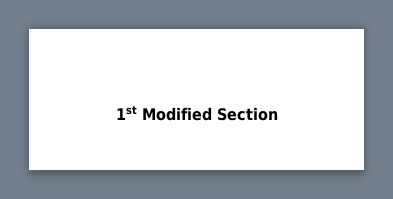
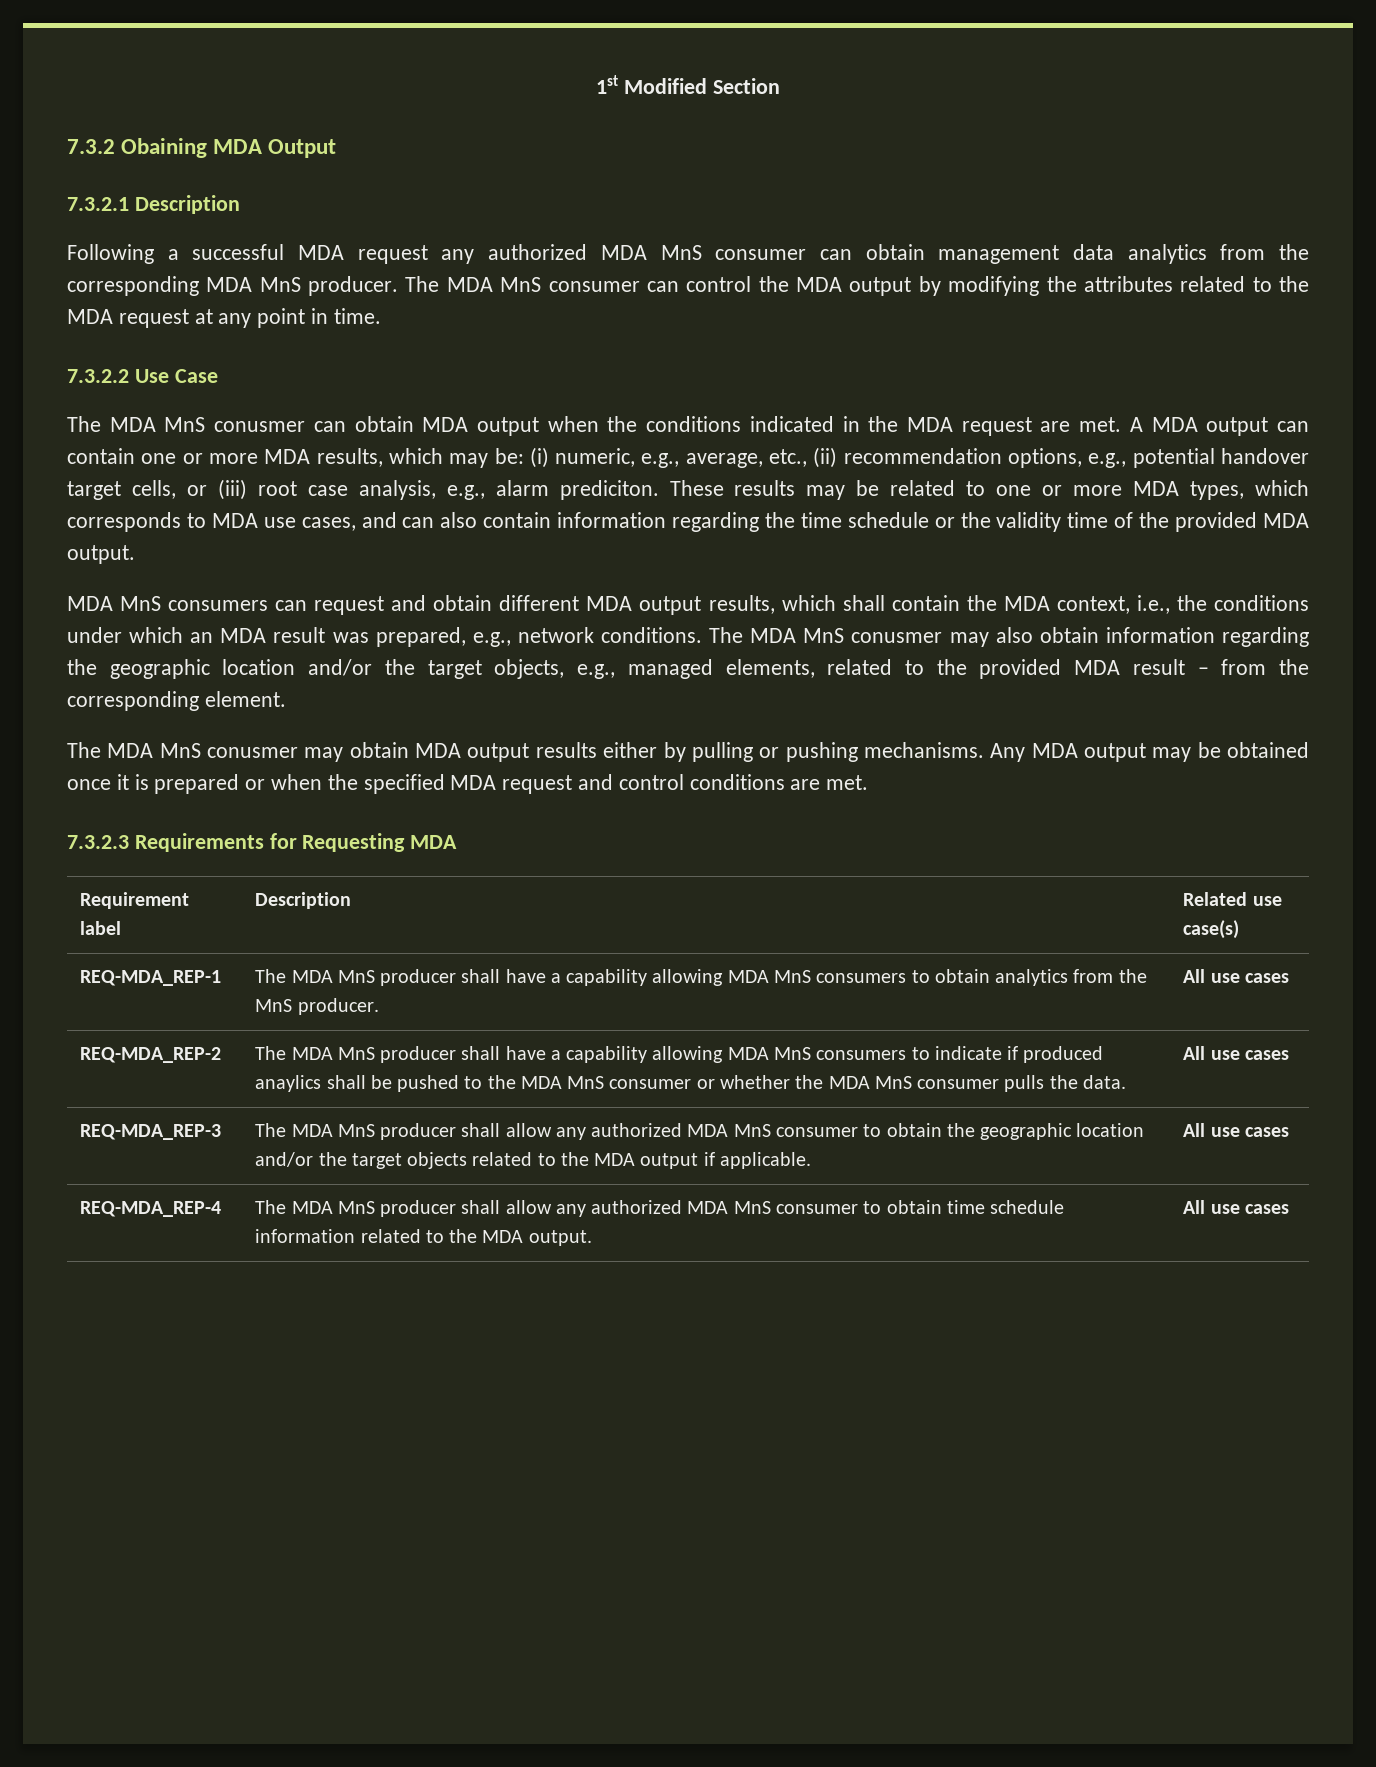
+ 7.3.2 Obaining MDA Output
+ 7.3.2.1 Description
+ Following a successful MDA request any authorized MDA MnS consumer can obtain management data analytics from the corresponding MDA MnS producer. The MDA MnS consumer can control the MDA output by modifying the attributes related to the MDA request at any point in time.
+ 7.3.2.2 Use Case
+ The MDA MnS conusmer can obtain MDA output when the conditions indicated in the MDA request are met. A MDA output can contain one or more MDA results, which may be: (i) numeric, e.g., average, etc., (ii) recommendation options, e.g., potential handover target cells, or (iii) root case analysis, e.g., alarm prediciton. These results may be related to one or more MDA types, which corresponds to MDA use cases, and can also contain information regarding the time schedule or the validity time of the provided MDA output.
+ MDA MnS consumers can request and obtain different MDA output results, which shall contain the MDA context, i.e., the conditions under which an MDA result was prepared, e.g., network conditions. The MDA MnS conusmer may also obtain information regarding the geographic location and/or the target objects, e.g., managed elements, related to the provided MDA result – from the corresponding element.
+ The MDA MnS conusmer may obtain MDA output results either by pulling or pushing mechanisms. Any MDA output may be obtained once it is prepared or when the specified MDA request and control conditions are met.
+ 7.3.2.3 Requirements for Requesting MDA
+ Requirement label | Description | Related use case(s)
+ REQ-MDA_REP-1 | The MDA MnS producer shall have a capability allowing MDA MnS consumers to obtain analytics from the MnS producer. | All use cases
+ REQ-MDA_REP-2 | The MDA MnS producer shall have a capability allowing MDA MnS consumers to indicate if produced anaylics shall be pushed to the MDA MnS consumer or whether the MDA MnS consumer pulls the data. | All use cases
+ REQ-MDA_REP-3 | The MDA MnS producer shall allow any authorized MDA MnS consumer to obtain the geographic location and/or the target objects related to the MDA output if applicable. | All use cases
+ REQ-MDA_REP-4 | The MDA MnS producer shall allow any authorized MDA MnS consumer to obtain time schedule information related to the MDA output. | All use cases

